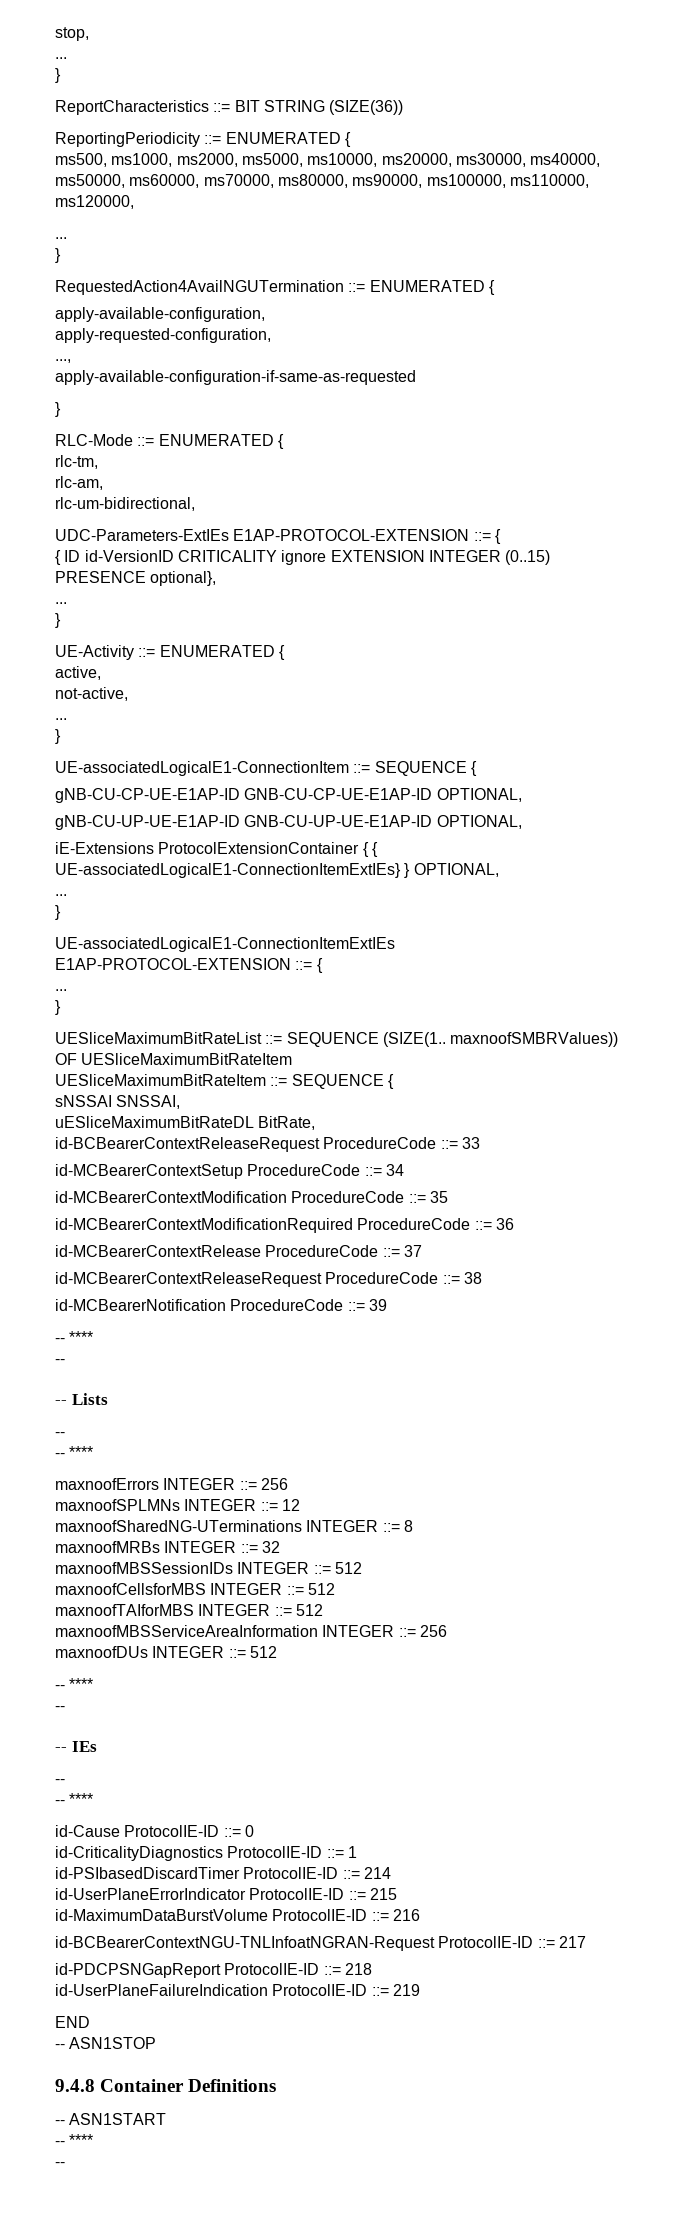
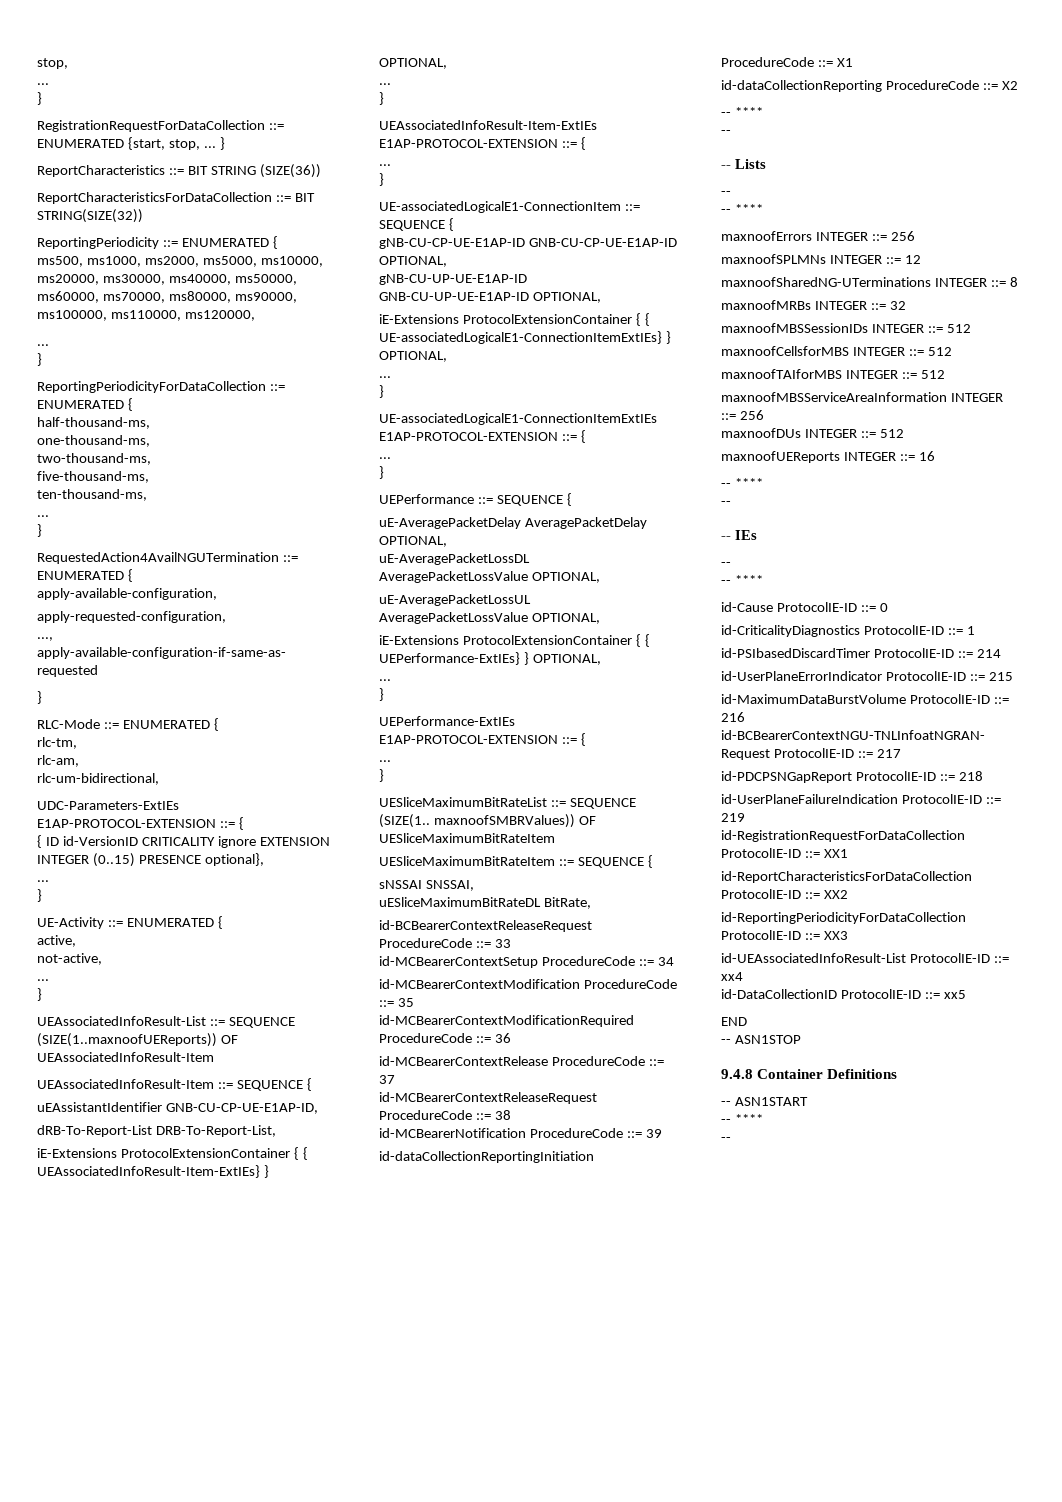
+ RegistrationRequestForDataCollection ::= ENUMERATED {start, stop, ... }
+ ReportCharacteristicsForDataCollection ::= BIT STRING(SIZE(32))
+ ReportingPeriodicityForDataCollection ::= ENUMERATED {
+ half-thousand-ms,
+ one-thousand-ms,
+ two-thousand-ms,
+ five-thousand-ms,
+ ten-thousand-ms,
+ ...
+ }
+ UEAssociatedInfoResult-List ::= SEQUENCE (SIZE(1..maxnoofUEReports)) OF UEAssociatedInfoResult-Item
+ UEAssociatedInfoResult-Item ::= SEQUENCE {
+ uEAssistantIdentifier GNB-CU-CP-UE-E1AP-ID,
+ dRB-To-Report-List DRB-To-Report-List,
+ iE-Extensions ProtocolExtensionContainer { { UEAssociatedInfoResult-Item-ExtIEs} } OPTIONAL,
+ ...
+ }
+ UEAssociatedInfoResult-Item-ExtIEs E1AP-PROTOCOL-EXTENSION ::= {
+ ...
+ }
+ UEPerformance ::= SEQUENCE {
+ uE-AveragePacketDelay AveragePacketDelay OPTIONAL,
+ uE-AveragePacketLossDL AveragePacketLossValue OPTIONAL,
+ uE-AveragePacketLossUL AveragePacketLossValue OPTIONAL,
+ iE-Extensions ProtocolExtensionContainer { { UEPerformance-ExtIEs} } OPTIONAL,
+ ...
+ }
+ UEPerformance-ExtIEs E1AP-PROTOCOL-EXTENSION ::= {
+ ...
+ }
+ id-dataCollectionReportingInitiation ProcedureCode ::= X1
+ id-dataCollectionReporting ProcedureCode ::= X2
+ maxnoofUEReports INTEGER ::= 16
+ id-RegistrationRequestForDataCollection ProtocolIE-ID ::= XX1
+ id-ReportCharacteristicsForDataCollection ProtocolIE-ID ::= XX2
+ id-ReportingPeriodicityForDataCollection ProtocolIE-ID ::= XX3
+ id-UEAssociatedInfoResult-List ProtocolIE-ID ::= xx4
+ id-DataCollectionID ProtocolIE-ID ::= xx5

